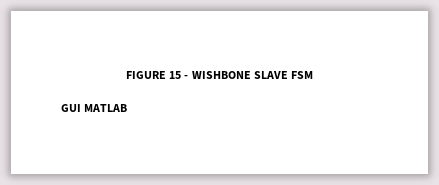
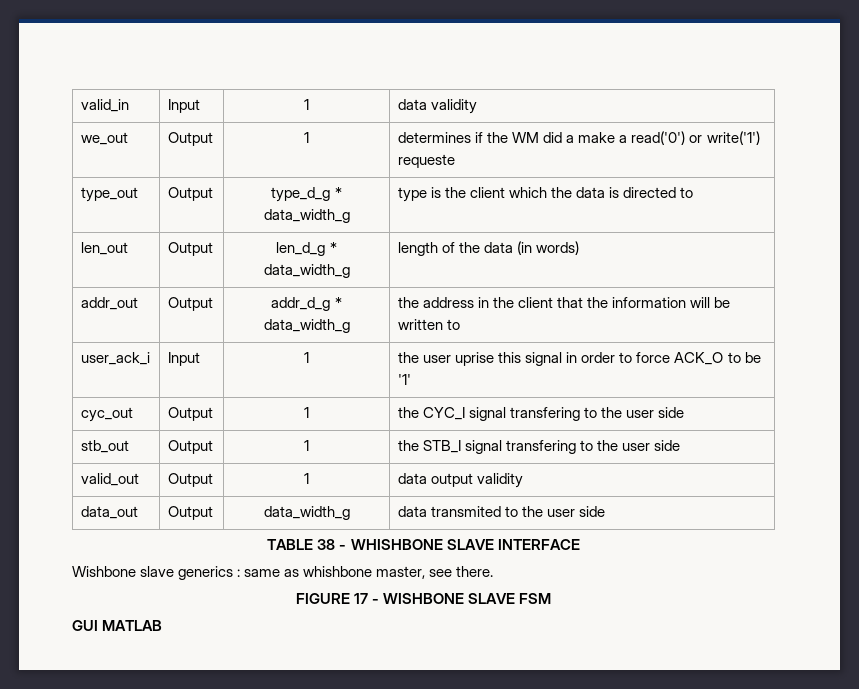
- FIGURE 15 - WISHBONE SLAVE FSM
+ valid_in | Input | 1 | data validity
+ we_out | Output | 1 | determines if the WM did a make a read('0') or write('1') requeste
+ type_out | Output | type_d_g * data_width_g | type is the client which the data is directed to
+ len_out | Output | len_d_g * data_width_g | length of the data (in words)
+ addr_out | Output | addr_d_g * data_width_g | the address in the client that the information will be written to
+ user_ack_i | Input | 1 | the user uprise this signal in order to force ACK_O to be '1'
+ cyc_out | Output | 1 | the CYC_I signal transfering to the user side
+ stb_out | Output | 1 | the STB_I signal transfering to the user side
+ valid_out | Output | 1 | data output validity
+ data_out | Output | data_width_g | data transmited to the user side
+ TABLE 38 - WHISHBONE SLAVE INTERFACE
+ Wishbone slave generics : same as whishbone master, see there.
+ FIGURE 17 - WISHBONE SLAVE FSM

